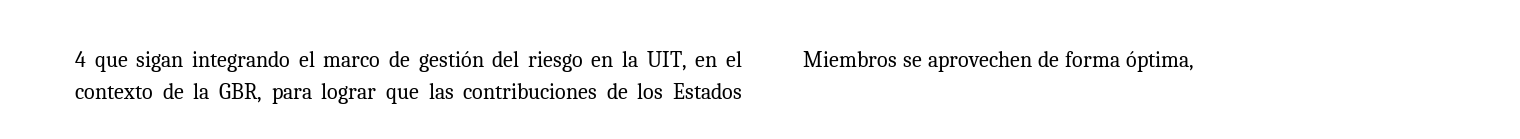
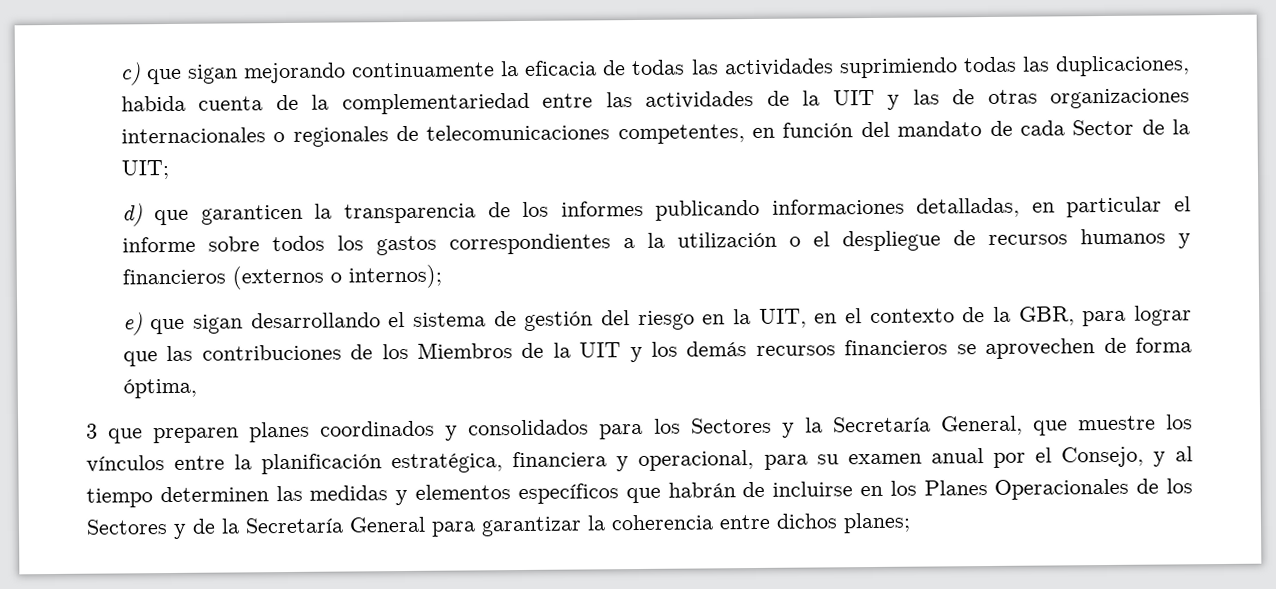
- 4 que sigan integrando el marco de gestión del riesgo en la UIT, en el contexto de la GBR, para lograr que las contribuciones de los Estados Miembros se aprovechen de forma óptima,
+ с) que sigan mejorando continuamente la eficacia de todas las actividades suprimiendo todas las duplicaciones, habida cuenta de la complementariedad entre las actividades de la UIT y las de otras organizaciones internacionales o regionales de telecomunicaciones competentes, en función del mandato de cada Sector de la UIT;
+ d) que garanticen la transparencia de los informes publicando informaciones detalladas, en particular el informe sobre todos los gastos correspondientes a la utilización o el despliegue de recursos humanos y financieros (externos o internos);
+ e) que sigan desarrollando el sistema de gestión del riesgo en la UIT, en el contexto de la GBR, para lograr que las contribuciones de los Miembros de la UIT y los demás recursos financieros se aprovechen de forma óptima,
+ 3 que preparen planes coordinados y consolidados para los Sectores y la Secretaría General, que muestre los vínculos entre la planificación estratégica, financiera y operacional, para su examen anual por el Consejo, y al tiempo determinen las medidas y elementos específicos que habrán de incluirse en los Planes Operacionales de los Sectores y de la Secretaría General para garantizar la coherencia entre dichos planes;

